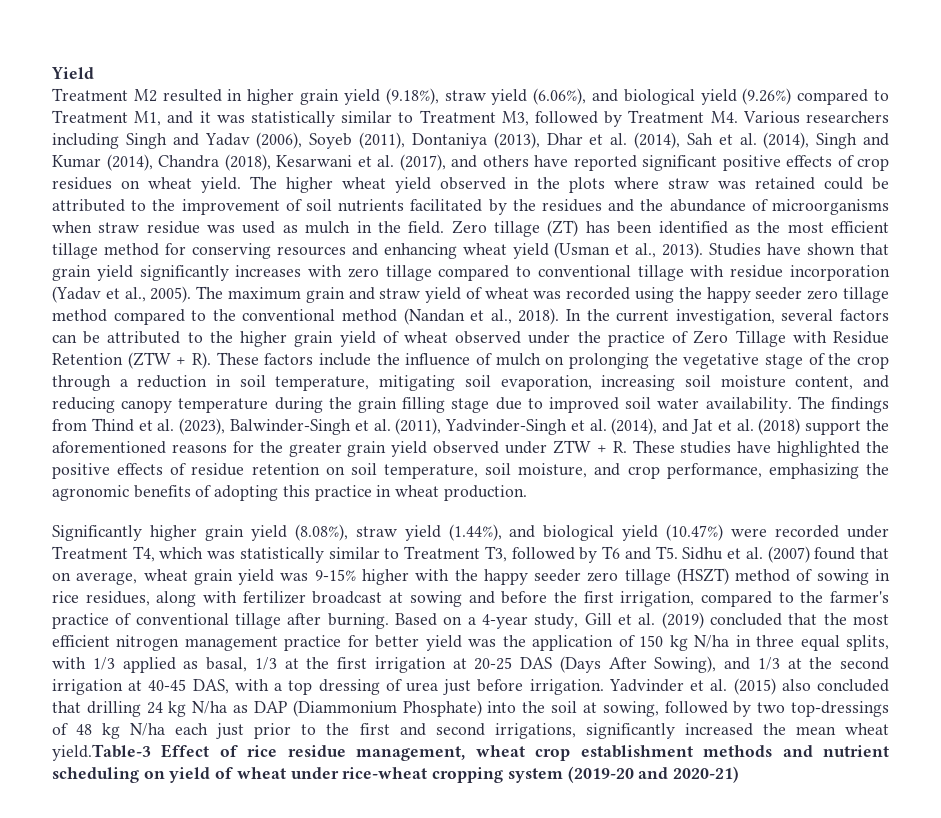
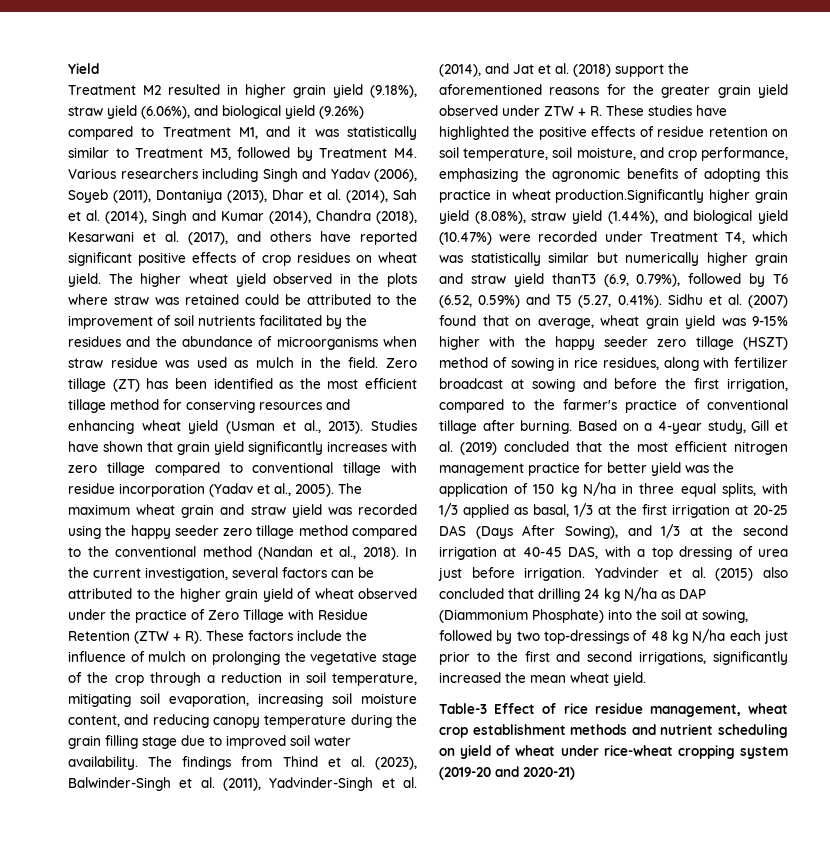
- The maximum grain and straw yield of wheat was recorded using the happy seeder zero tillage method compared to the conventional method (Nandan et al., 2018).
+ The maximum wheat grain and straw yield was recorded using the happy seeder zero tillage method compared to the conventional method (Nandan et al., 2018).
- The findings from Thind et al. (2023), Balwinder-Singh et al. (2011), Yadvinder-Singh et al. (2014), and Jat et al. (2018) support the aforementioned reasons for the greater grain yield observed under ZTW + R. These studies have highlighted the positive effects of residue retention on soil temperature, soil moisture, and crop performance, emphasizing the agronomic benefits of adopting this practice in wheat production.
- Significantly higher grain yield (8.08%), straw yield (1.44%), and biological yield (10.47%) were recorded under Treatment T4, which was statistically similar to Treatment T3, followed by T6 and T5. Sidhu et al. (2007) found that on average, wheat grain yield was 9-15% higher with the happy seeder zero tillage (HSZT) method of sowing in rice residues, along with fertilizer broadcast at sowing and before the first irrigation, compared to the farmer's practice of conventional tillage after burning.
+ The findings from Thind et al. (2023), Balwinder-Singh et al. (2011), Yadvinder-Singh et al. (2014), and Jat et al. (2018) support the aforementioned reasons for the greater grain yield observed under ZTW + R. These studies have highlighted the positive effects of residue retention on soil temperature, soil moisture, and crop performance, emphasizing the agronomic benefits of adopting this practice in wheat production.Significantly higher grain yield (8.08%), straw yield (1.44%), and biological yield (10.47%) were recorded under Treatment T4, which was statistically similar but numerically higher grain and straw yield thanT3 (6.9, 0.79%), followed by T6 (6.52, 0.59%) and T5 (5.27, 0.41%). Sidhu et al. (2007) found that on average, wheat grain yield was 9-15% higher with the happy seeder zero tillage (HSZT) method of sowing in rice residues, along with fertilizer broadcast at sowing and before the first irrigation, compared to the farmer's practice of conventional tillage after burning.
- Yadvinder et al. (2015) also concluded that drilling 24 kg N/ha as DAP (Diammonium Phosphate) into the soil at sowing, followed by two top-dressings of 48 kg N/ha each just prior to the first and second irrigations, significantly increased the mean wheat yield.Table-3 Effect of rice residue management, wheat crop establishment methods and nutrient scheduling on yield of wheat under rice-wheat cropping system (2019-20 and 2020-21)
+ Yadvinder et al. (2015) also concluded that drilling 24 kg N/ha as DAP (Diammonium Phosphate) into the soil at sowing, followed by two top-dressings of 48 kg N/ha each just prior to the first and second irrigations, significantly increased the mean wheat yield.
+ Table-3 Effect of rice residue management, wheat crop establishment methods and nutrient scheduling on yield of wheat under rice-wheat cropping system (2019-20 and 2020-21)

